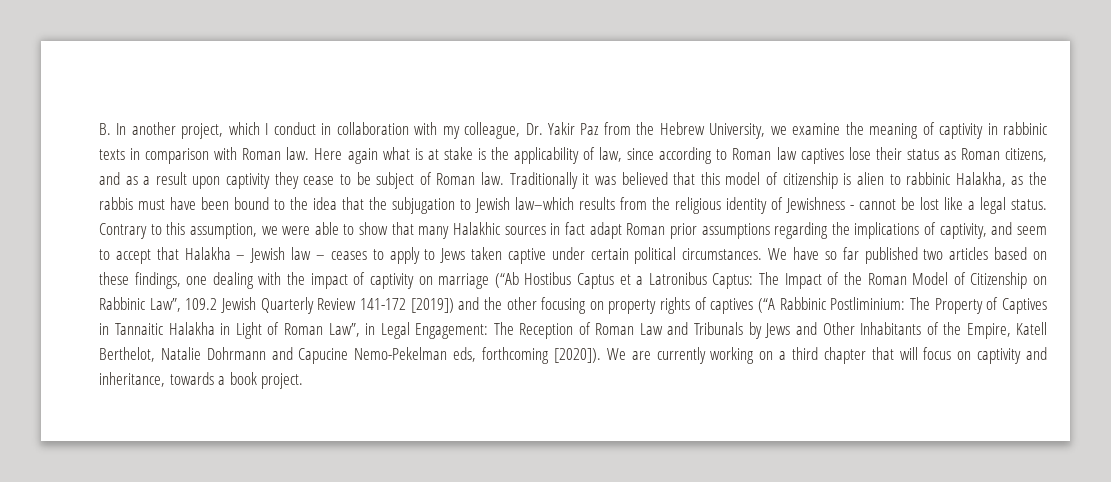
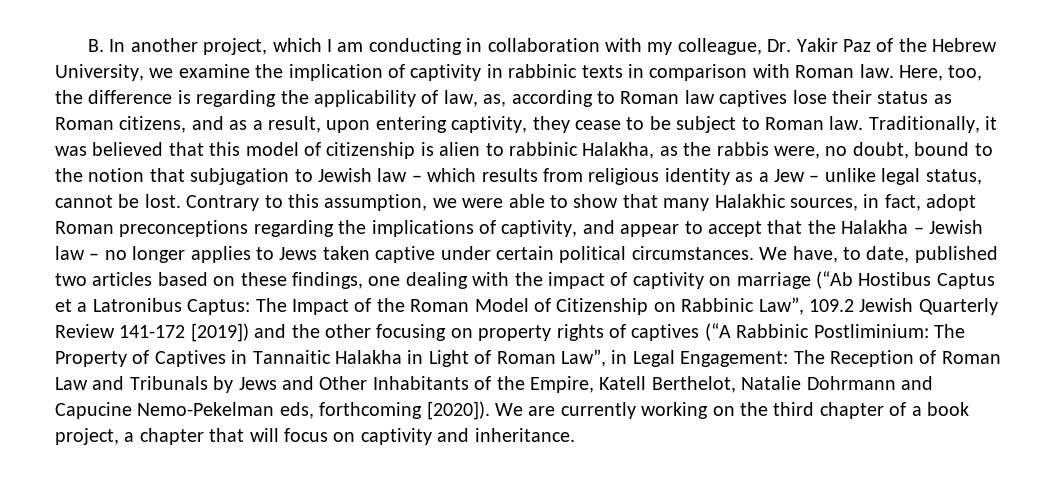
- B. In another project, which I conduct in collaboration with my colleague, Dr. Yakir Paz from the Hebrew University, we examine the meaning of captivity in rabbinic texts in comparison with Roman law.
+ B. In another project, which I am conducting in collaboration with my colleague, Dr. Yakir Paz of the Hebrew University, we examine the implication of captivity in rabbinic texts in comparison with Roman law.
- Here again what is at stake is the applicability of law, since according to Roman law captives lose their status as Roman citizens, and as a result upon captivity they cease to be subject of Roman law. Traditionally it was believed that this model of citizenship is alien to rabbinic Halakha, as the rabbis must have been bound to the idea that the subjugation to Jewish law–which results from the religious identity of Jewishness - cannot be lost like a legal status.
+ Here, too, the difference is regarding the applicability of law, as, according to Roman law captives lose their status as Roman citizens, and as a result, upon entering captivity, they cease to be subject to Roman law. Traditionally, it was believed that this model of citizenship is alien to rabbinic Halakha, as the rabbis were, no doubt, bound to the notion that subjugation to Jewish law – which results from religious identity as a Jew – unlike legal status, cannot be lost.
- Contrary to this assumption, we were able to show that many Halakhic sources in fact adapt Roman prior assumptions regarding the implications of captivity, and seem to accept that Halakha – Jewish law – ceases to apply to Jews taken captive under certain political circumstances.
+ Contrary to this assumption, we were able to show that many Halakhic sources, in fact, adopt Roman preconceptions regarding the implications of captivity, and appear to accept that the Halakha – Jewish law – no longer applies to Jews taken captive under certain political circumstances.
- We have so far published two articles based on these findings, one dealing with the impact of captivity on marriage (“Ab Hostibus Captus et a Latronibus Captus:
+ We have, to date, published two articles based on these findings, one dealing with the impact of captivity on marriage (“Ab Hostibus Captus et a Latronibus Captus:
- We are currently working on a third chapter that will focus on captivity and inheritance, towards a book project.
+ We are currently working on the third chapter of a book project, a chapter that will focus on captivity and inheritance.

